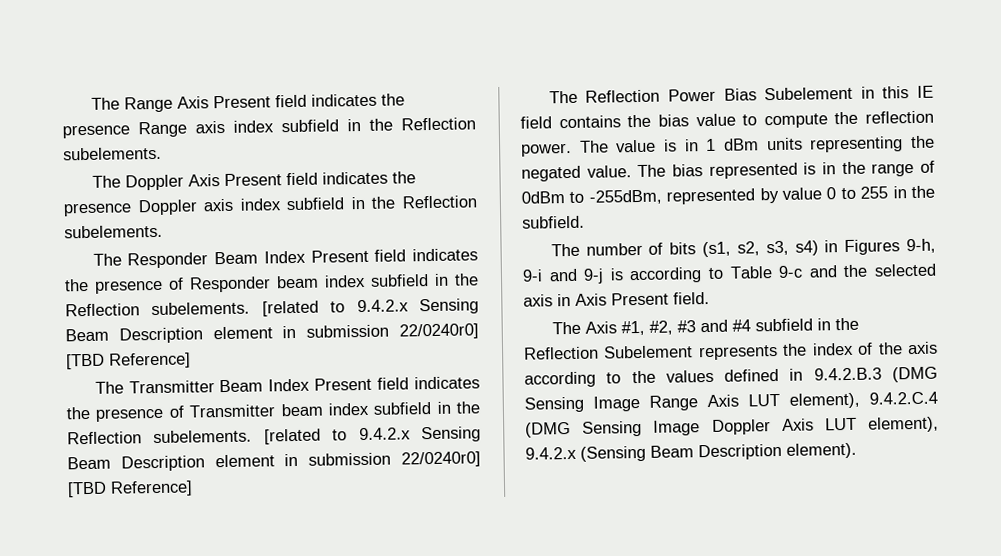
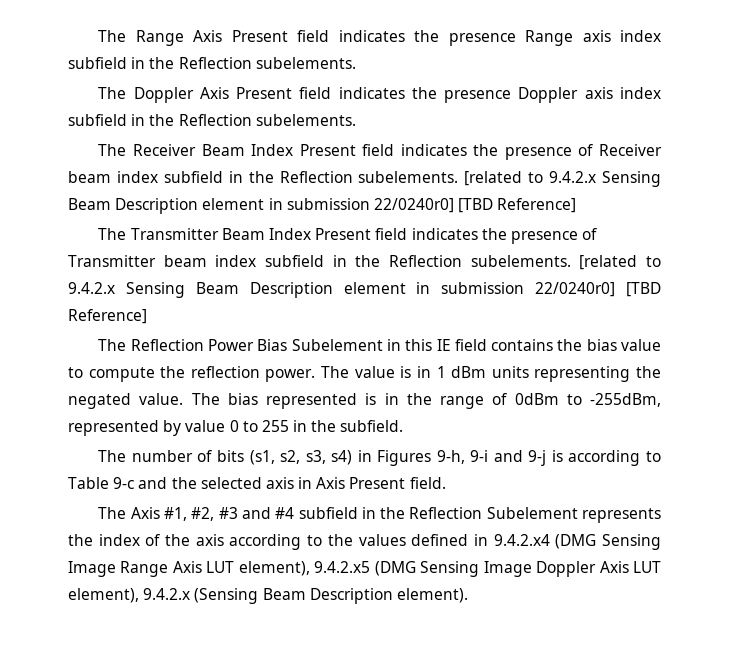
- The Responder Beam Index Present field indicates the presence of Responder beam index subfield in the Reflection subelements.
+ The Receiver Beam Index Present field indicates the presence of Receiver beam index subfield in the Reflection subelements.
- The Axis #1, #2, #3 and #4 subfield in the Reflection Subelement represents the index of the axis according to the values defined in 9.4.2.B.3 (DMG Sensing Image Range Axis LUT element), 9.4.2.C.4 (DMG Sensing Image Doppler Axis LUT element), 9.4.2.x (Sensing Beam Description element).
+ The Axis #1, #2, #3 and #4 subfield in the Reflection Subelement represents the index of the axis according to the values defined in 9.4.2.x4 (DMG Sensing Image Range Axis LUT element), 9.4.2.x5 (DMG Sensing Image Doppler Axis LUT element), 9.4.2.x (Sensing Beam Description element).

